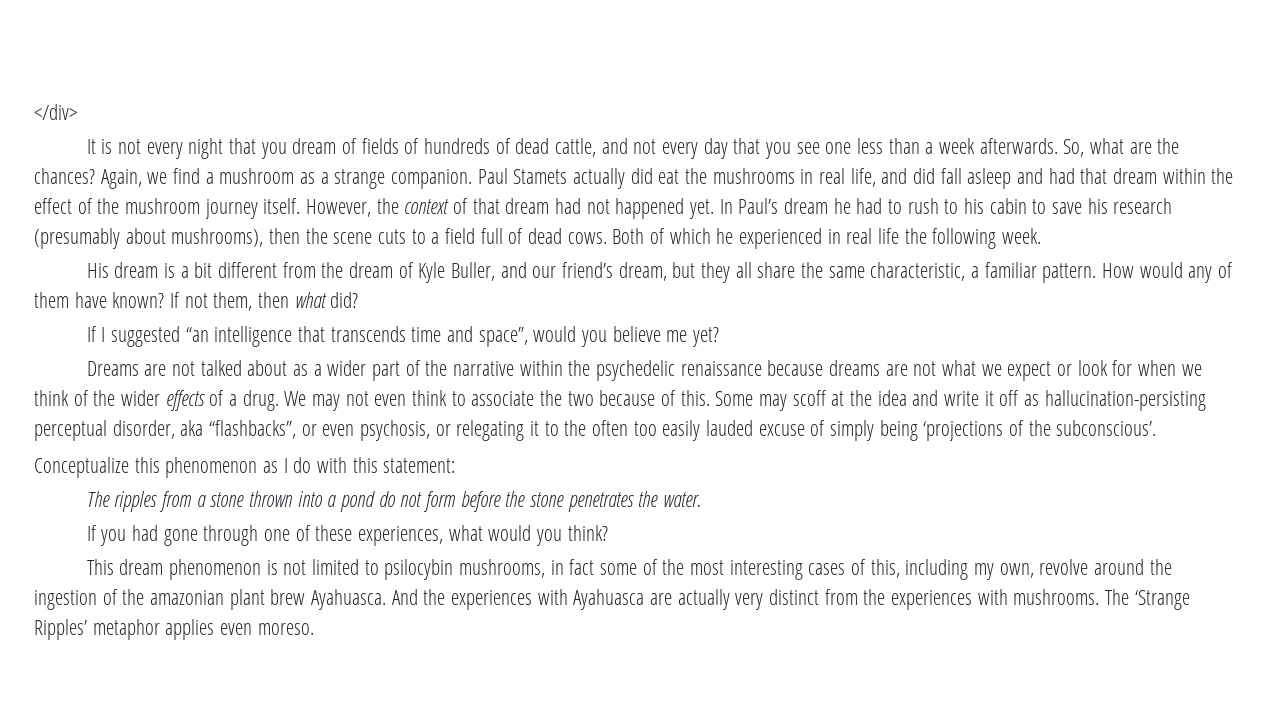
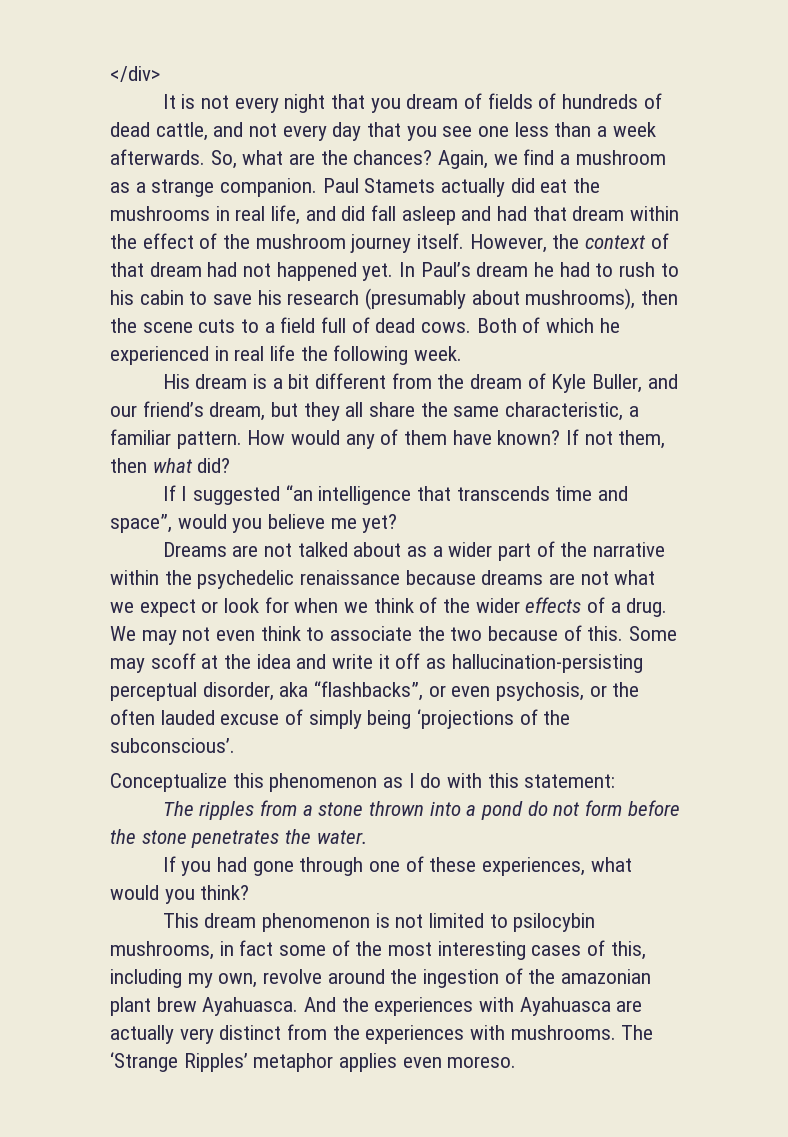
- Some may scoff at the idea and write it off as hallucination-persisting perceptual disorder, aka “flashbacks”, or even psychosis, or relegating it to the often too easily lauded excuse of simply being ‘projections of the subconscious’.
+ Some may scoff at the idea and write it off as hallucination-persisting perceptual disorder, aka “flashbacks”, or even psychosis, or the often lauded excuse of simply being ‘projections of the subconscious’.

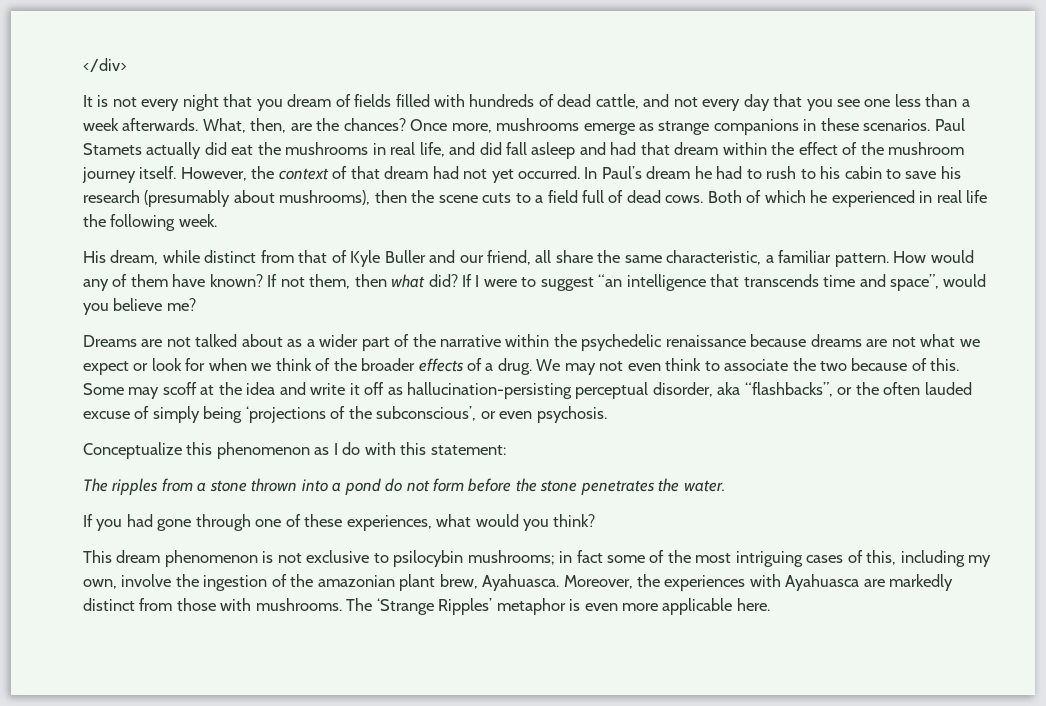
- It is not every night that you dream of fields of hundreds of dead cattle, and not every day that you see one less than a week afterwards.
+ It is not every night that you dream of fields filled with hundreds of dead cattle, and not every day that you see one less than a week afterwards.
- So, what are the chances?
+ What, then, are the chances?
- Again, we find a mushroom as a strange companion.
+ Once more, mushrooms emerge as strange companions in these scenarios.
- However, the context of that dream had not happened yet.
+ However, the context of that dream had not yet occurred.
- His dream is a bit different from the dream of Kyle Buller, and our friend’s dream, but they all share the same characteristic, a familiar pattern.
+ His dream, while distinct from that of Kyle Buller and our friend, all share the same characteristic, a familiar pattern.
- If not them, then what did?
- If I suggested “an intelligence that transcends time and space”, would you believe me yet?
+ If not them, then what did? If I were to suggest “an intelligence that transcends time and space”, would you believe me?
- Dreams are not talked about as a wider part of the narrative within the psychedelic renaissance because dreams are not what we expect or look for when we think of the wider effects of a drug.
+ Dreams are not talked about as a wider part of the narrative within the psychedelic renaissance because dreams are not what we expect or look for when we think of the broader effects of a drug.
- Some may scoff at the idea and write it off as hallucination-persisting perceptual disorder, aka “flashbacks”, or even psychosis, or the often lauded excuse of simply being ‘projections of the subconscious’.
+ Some may scoff at the idea and write it off as hallucination-persisting perceptual disorder, aka “flashbacks”, or the often lauded excuse of simply being ‘projections of the subconscious’, or even psychosis.
- This dream phenomenon is not limited to psilocybin mushrooms, in fact some of the most interesting cases of this, including my own, revolve around the ingestion of the amazonian plant brew Ayahuasca. And the experiences with Ayahuasca are actually very distinct from the experiences with mushrooms.
+ This dream phenomenon is not exclusive to psilocybin mushrooms; in fact some of the most intriguing cases of this, including my own, involve the ingestion of the amazonian plant brew, Ayahuasca. Moreover, the experiences with Ayahuasca are markedly distinct from those with mushrooms.
- The ‘Strange Ripples’ metaphor applies even moreso.
+ The ‘Strange Ripples’ metaphor is even more applicable here.

